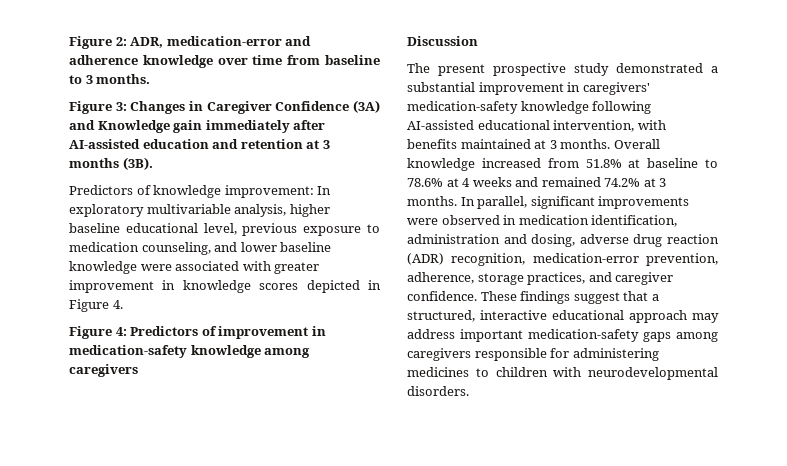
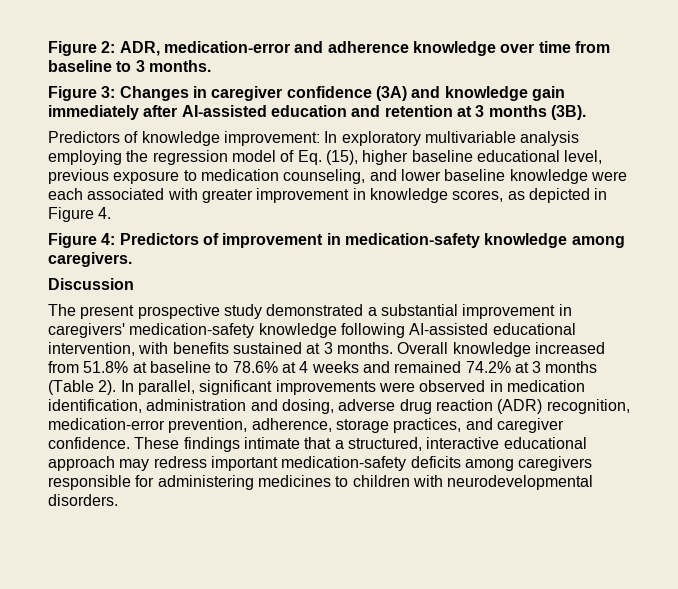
- Figure 3: Changes in Caregiver Confidence (3A) and Knowledge gain immediately after AI-assisted education and retention at 3 months (3B).
+ Figure 3: Changes in caregiver confidence (3A) and knowledge gain immediately after AI-assisted education and retention at 3 months (3B).
- Predictors of knowledge improvement: In exploratory multivariable analysis, higher baseline educational level, previous exposure to medication counseling, and lower baseline knowledge were associated with greater improvement in knowledge scores depicted in Figure 4.
+ Predictors of knowledge improvement: In exploratory multivariable analysis employing the regression model of Eq. (15), higher baseline educational level, previous exposure to medication counseling, and lower baseline knowledge were each associated with greater improvement in knowledge scores, as depicted in Figure 4.
- Figure 4: Predictors of improvement in medication-safety knowledge among caregivers
+ Figure 4: Predictors of improvement in medication-safety knowledge among caregivers.
- The present prospective study demonstrated a substantial improvement in caregivers' medication-safety knowledge following AI-assisted educational intervention, with benefits maintained at 3 months.
+ The present prospective study demonstrated a substantial improvement in caregivers' medication-safety knowledge following AI-assisted educational intervention, with benefits sustained at 3 months.
- Overall knowledge increased from 51.8% at baseline to 78.6% at 4 weeks and remained 74.2% at 3 months.
+ Overall knowledge increased from 51.8% at baseline to 78.6% at 4 weeks and remained 74.2% at 3 months (Table 2).
- These findings suggest that a structured, interactive educational approach may address important medication-safety gaps among caregivers responsible for administering medicines to children with neurodevelopmental disorders.
+ These findings intimate that a structured, interactive educational approach may redress important medication-safety deficits among caregivers responsible for administering medicines to children with neurodevelopmental disorders.

